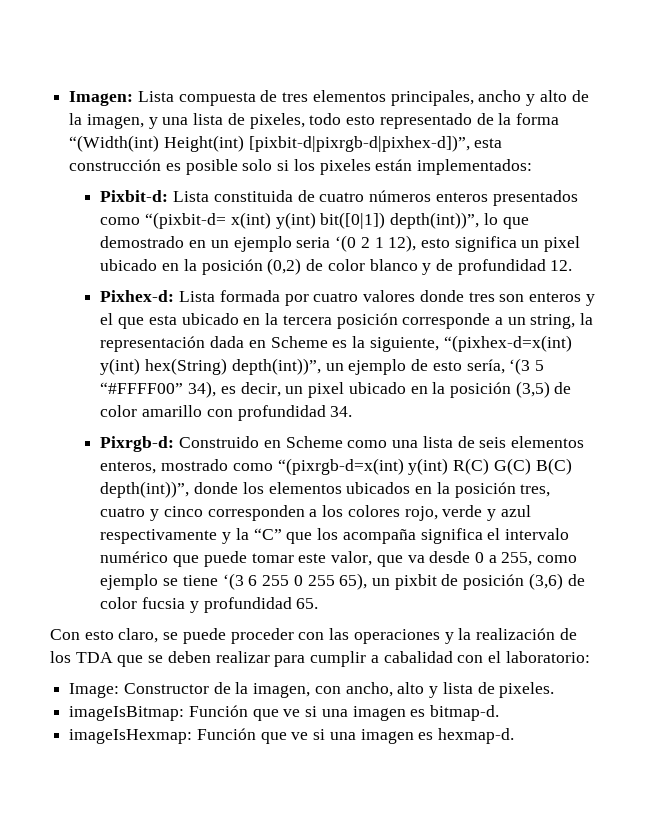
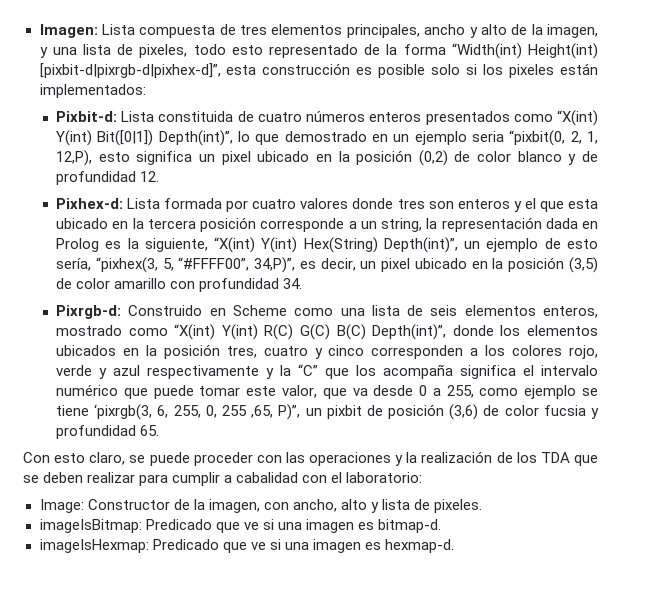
- Imagen: Lista compuesta de tres elementos principales, ancho y alto de la imagen, y una lista de pixeles, todo esto representado de la forma “(Width(int) Height(int) [pixbit-d|pixrgb-d|pixhex-d])”, esta construcción es posible solo si los pixeles están implementados:
+ Imagen: Lista compuesta de tres elementos principales, ancho y alto de la imagen, y una lista de pixeles, todo esto representado de la forma “Width(int) Height(int) [pixbit-d|pixrgb-d|pixhex-d]”, esta construcción es posible solo si los pixeles están implementados:
- Pixbit-d: Lista constituida de cuatro números enteros presentados como “(pixbit-d= x(int) y(int) bit([0|1]) depth(int))”, lo que demostrado en un ejemplo seria ‘(0 2 1 12), esto significa un pixel ubicado en la posición (0,2) de color blanco y de profundidad 12.
+ Pixbit-d: Lista constituida de cuatro números enteros presentados como “X(int) Y(int) Bit([0|1]) Depth(int)”, lo que demostrado en un ejemplo seria “pixbit(0, 2, 1, 12,P), esto significa un pixel ubicado en la posición (0,2) de color blanco y de profundidad 12.
- Pixhex-d: Lista formada por cuatro valores donde tres son enteros y el que esta ubicado en la tercera posición corresponde a un string, la representación dada en Scheme es la siguiente, “(pixhex-d=x(int) y(int) hex(String) depth(int))”, un ejemplo de esto sería, ‘(3 5 “#FFFF00” 34), es decir, un pixel ubicado en la posición (3,5) de color amarillo con profundidad 34.
+ Pixhex-d: Lista formada por cuatro valores donde tres son enteros y el que esta ubicado en la tercera posición corresponde a un string, la representación dada en Prolog es la siguiente, “X(int) Y(int) Hex(String) Depth(int)”, un ejemplo de esto sería, “pixhex(3, 5, “#FFFF00”, 34,P)”, es decir, un pixel ubicado en la posición (3,5) de color amarillo con profundidad 34.
- Construido en Scheme como una lista de seis elementos enteros, mostrado como “(pixrgb-d=x(int) y(int) R(C) G(C) B(C) depth(int))”, donde los elementos ubicados en la posición tres, cuatro y cinco corresponden a los colores rojo, verde y azul respectivamente y la “C” que los acompaña significa el intervalo numérico que puede tomar este valor, que va desde 0 a 255, como ejemplo se tiene ‘(3 6 255 0 255 65), un pixbit de posición (3,6) de color fucsia y profundidad 65.
+ Construido en Scheme como una lista de seis elementos enteros, mostrado como “X(int) Y(int) R(C) G(C) B(C) Depth(int)”, donde los elementos ubicados en la posición tres, cuatro y cinco corresponden a los colores rojo, verde y azul respectivamente y la “C” que los acompaña significa el intervalo numérico que puede tomar este valor, que va desde 0 a 255, como ejemplo se tiene ‘pixrgb(3, 6, 255, 0, 255 ,65, P)”, un pixbit de posición (3,6) de color fucsia y profundidad 65.
- imageIsBitmap: Función que ve si una imagen es bitmap-d.
+ imageIsBitmap: Predicado que ve si una imagen es bitmap-d.
- imageIsHexmap: Función que ve si una imagen es hexmap-d.
+ imageIsHexmap: Predicado que ve si una imagen es hexmap-d.

